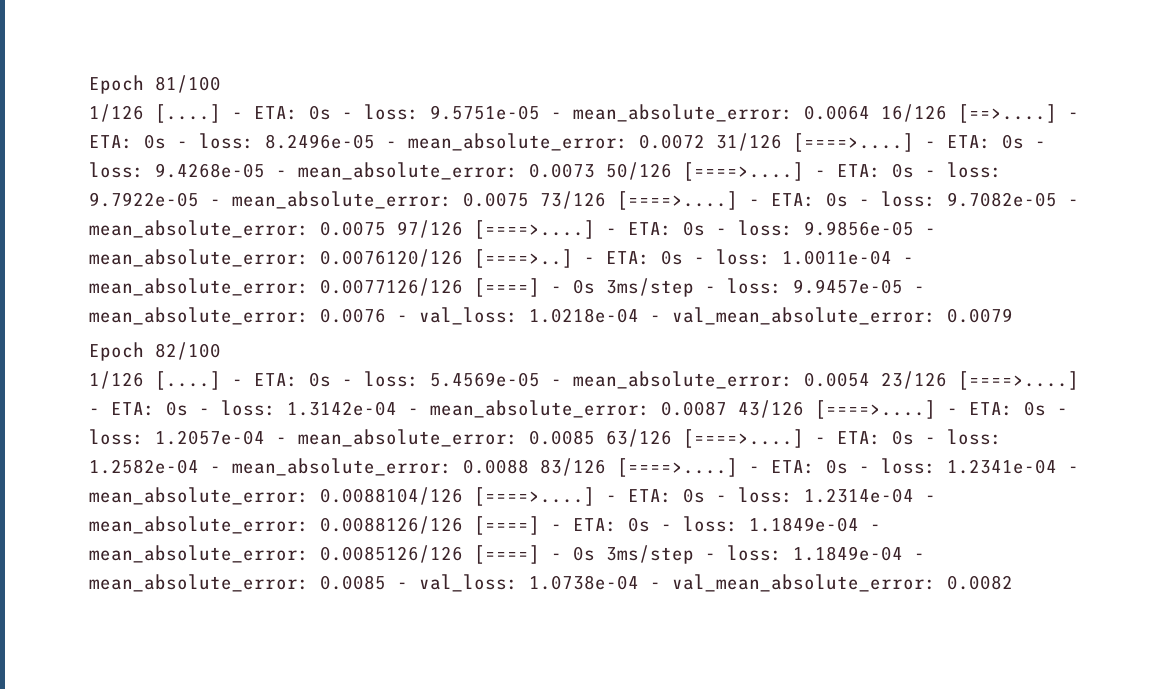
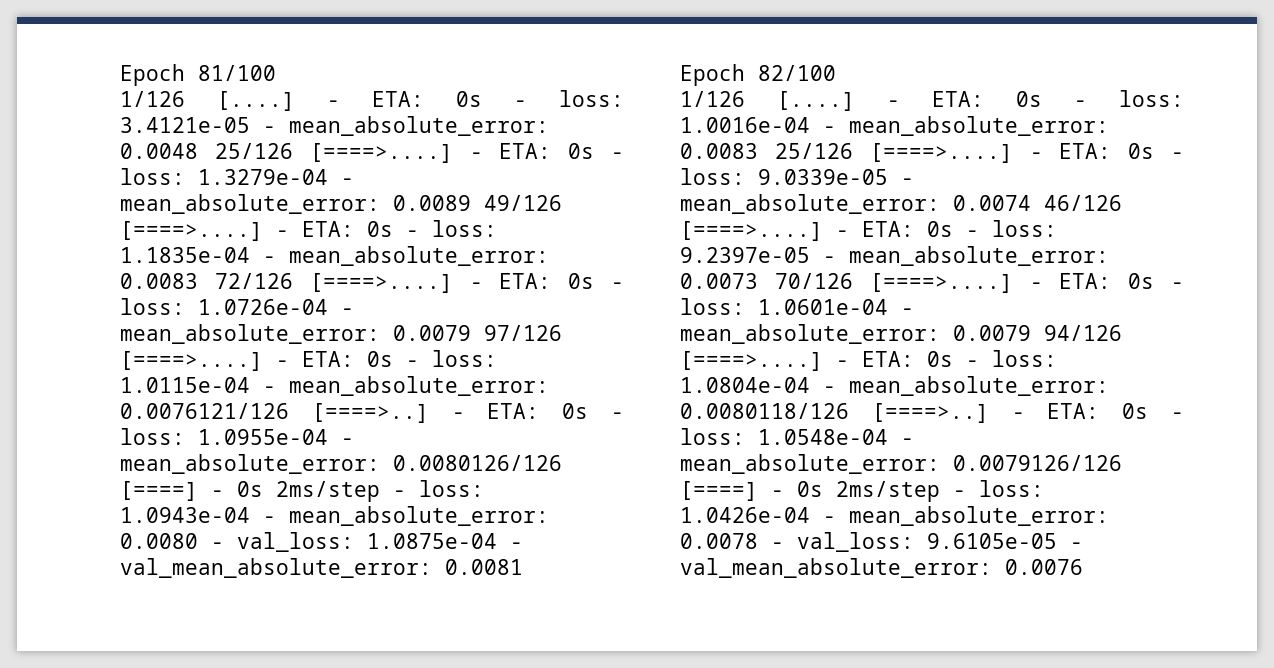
- - ETA: 0s - loss: 9.5751e-05 - mean_absolute_error: 0.0064 16/126 [==>....] - ETA: 0s - loss: 8.2496e-05 - mean_absolute_error: 0.0072 31/126 [====>....] - ETA: 0s - loss: 9.4268e-05 - mean_absolute_error: 0.0073 50/126 [====>....] - ETA: 0s - loss: 9.7922e-05 - mean_absolute_error: 0.0075 73/126 [====>....] - ETA: 0s - loss: 9.7082e-05 - mean_absolute_error: 0.0075 97/126 [====>....]
+ - ETA: 0s - loss: 3.4121e-05 - mean_absolute_error: 0.0048 25/126 [====>....] - ETA: 0s - loss: 1.3279e-04 - mean_absolute_error: 0.0089 49/126 [====>....] - ETA: 0s - loss: 1.1835e-04 - mean_absolute_error: 0.0083 72/126 [====>....] - ETA: 0s - loss: 1.0726e-04 - mean_absolute_error: 0.0079 97/126 [====>....]
- - ETA: 0s - loss: 9.9856e-05 - mean_absolute_error: 0.0076120/126 [====>..] - ETA: 0s - loss: 1.0011e-04 - mean_absolute_error: 0.0077126/126 [====] - 0s 3ms/step - loss: 9.9457e-05 - mean_absolute_error: 0.0076 - val_loss: 1.0218e-04 - val_mean_absolute_error: 0.0079
+ - ETA: 0s - loss: 1.0115e-04 - mean_absolute_error: 0.0076121/126 [====>..] - ETA: 0s - loss: 1.0955e-04 - mean_absolute_error: 0.0080126/126 [====] - 0s 2ms/step - loss: 1.0943e-04 - mean_absolute_error: 0.0080 - val_loss: 1.0875e-04 - val_mean_absolute_error: 0.0081
- - ETA: 0s - loss: 5.4569e-05 - mean_absolute_error: 0.0054 23/126 [====>....] - ETA: 0s - loss: 1.3142e-04 - mean_absolute_error: 0.0087 43/126 [====>....] - ETA: 0s - loss: 1.2057e-04 - mean_absolute_error: 0.0085 63/126 [====>....] - ETA: 0s - loss: 1.2582e-04 - mean_absolute_error: 0.0088 83/126 [====>....] - ETA: 0s - loss: 1.2341e-04 - mean_absolute_error: 0.0088104/126 [====>....] - ETA: 0s - loss: 1.2314e-04 - mean_absolute_error: 0.0088126/126 [====] - ETA: 0s - loss: 1.1849e-04 - mean_absolute_error: 0.0085126/126 [====] - 0s 3ms/step - loss: 1.1849e-04 - mean_absolute_error: 0.0085 - val_loss: 1.0738e-04 - val_mean_absolute_error: 0.0082
+ - ETA: 0s - loss: 1.0016e-04 - mean_absolute_error: 0.0083 25/126 [====>....] - ETA: 0s - loss: 9.0339e-05 - mean_absolute_error: 0.0074 46/126 [====>....] - ETA: 0s - loss: 9.2397e-05 - mean_absolute_error: 0.0073 70/126 [====>....] - ETA: 0s - loss: 1.0601e-04 - mean_absolute_error: 0.0079 94/126 [====>....] - ETA: 0s - loss: 1.0804e-04 - mean_absolute_error: 0.0080118/126 [====>..] - ETA: 0s - loss: 1.0548e-04 - mean_absolute_error: 0.0079126/126 [====] - 0s 2ms/step - loss: 1.0426e-04 - mean_absolute_error: 0.0078 - val_loss: 9.6105e-05 - val_mean_absolute_error: 0.0076

